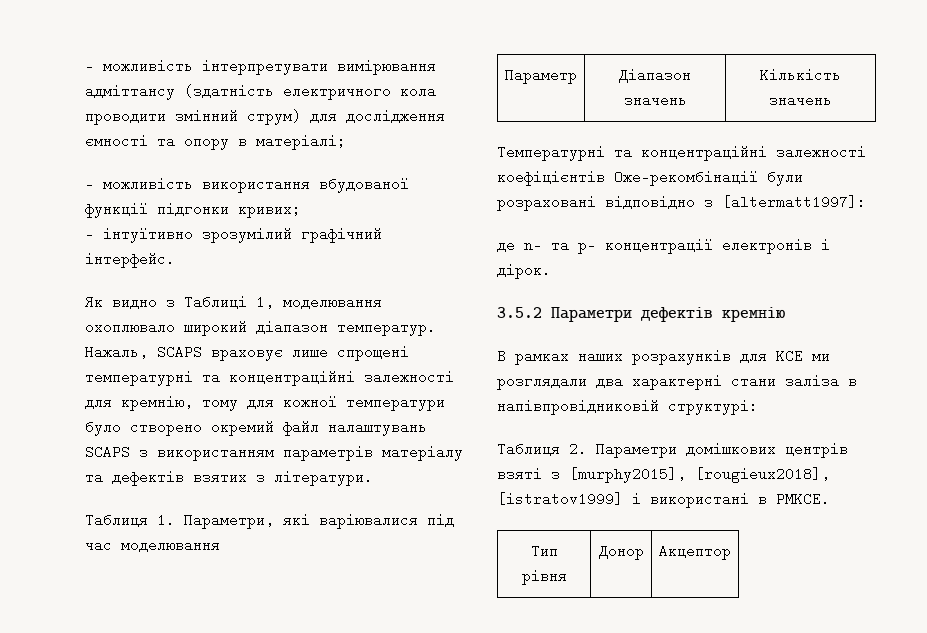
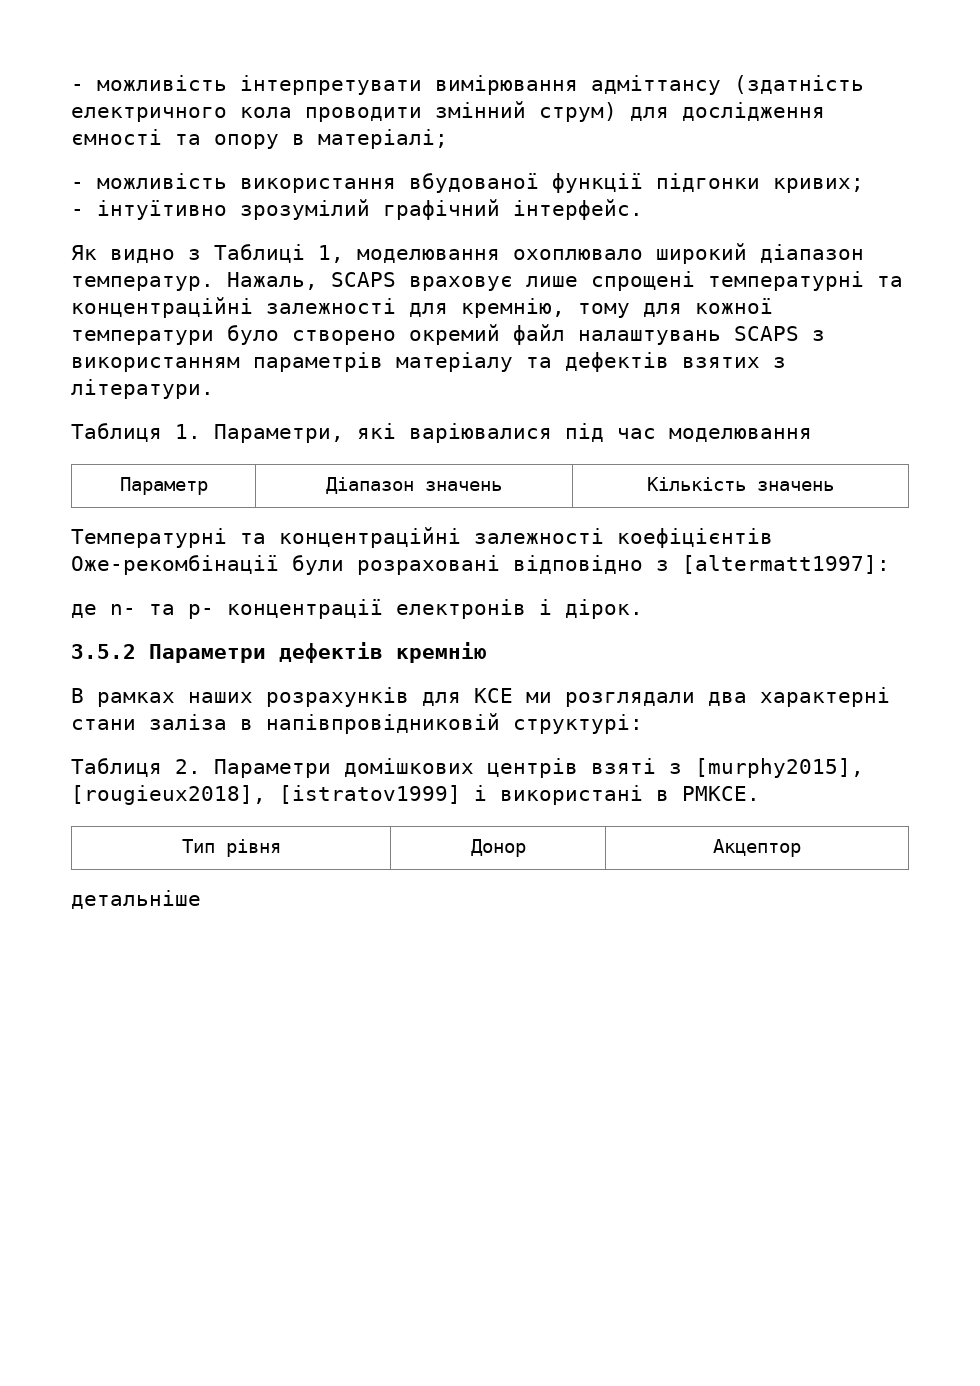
+ детальніше

